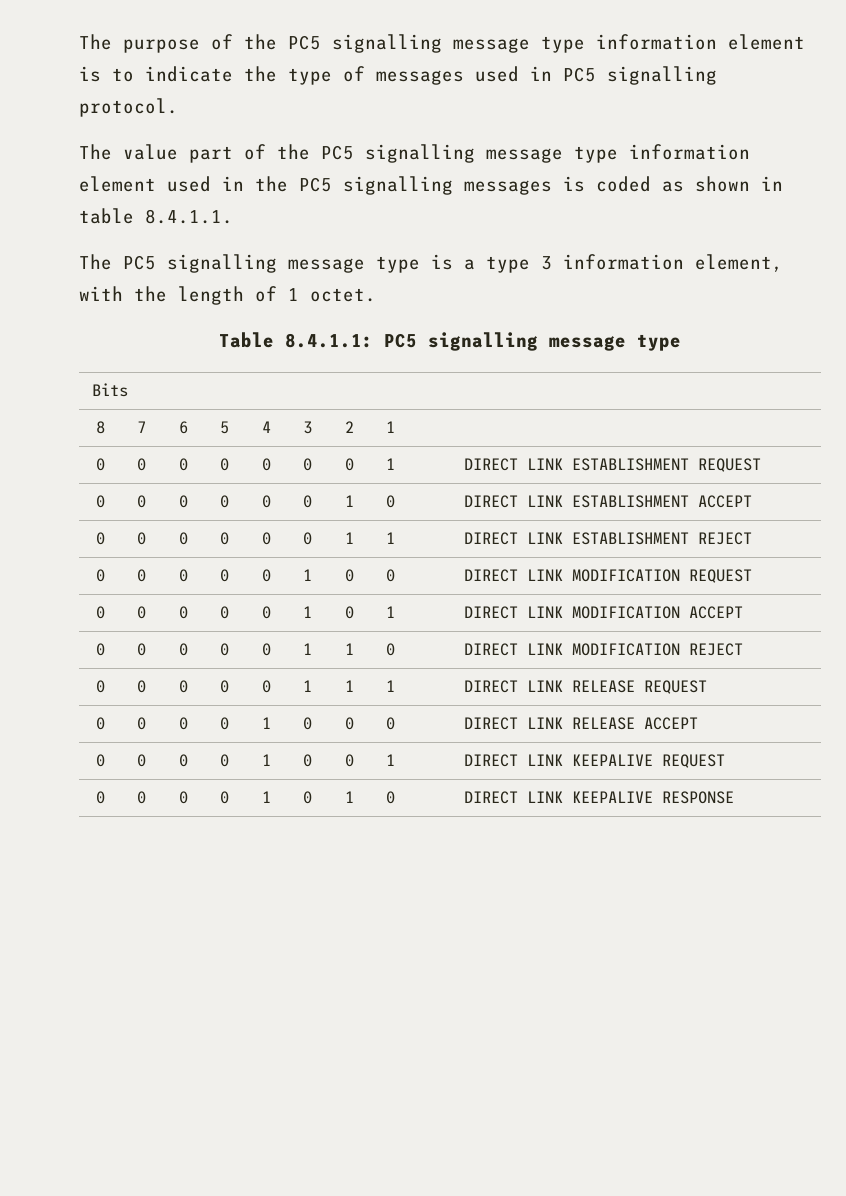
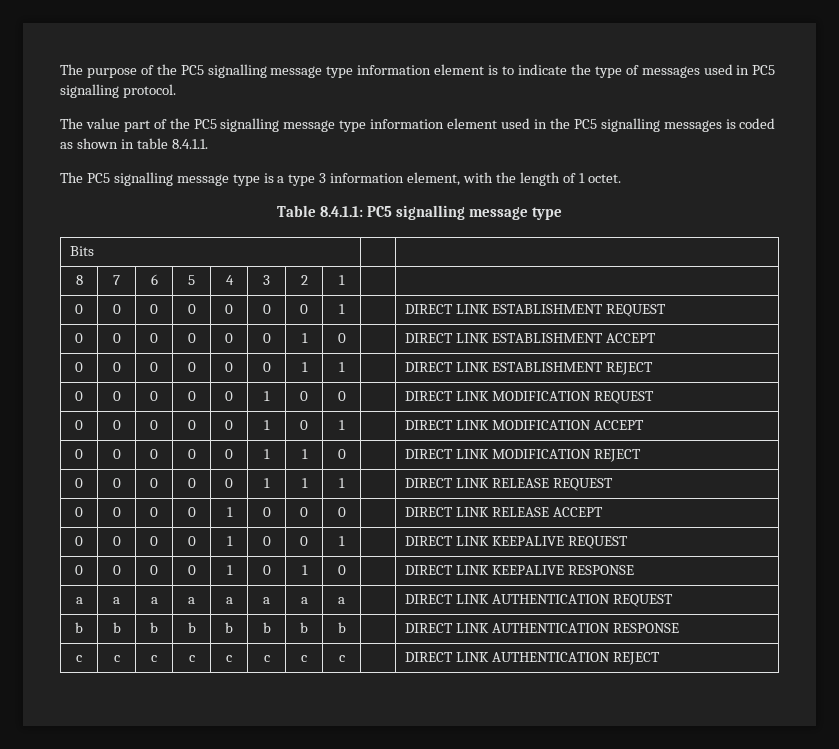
+ a | a | a | a | a | a | a | a | | DIRECT LINK AUTHENTICATION REQUEST
+ b | b | b | b | b | b | b | b | | DIRECT LINK AUTHENTICATION RESPONSE
+ c | c | c | c | c | c | c | c | | DIRECT LINK AUTHENTICATION REJECT

